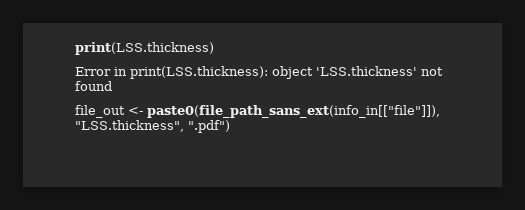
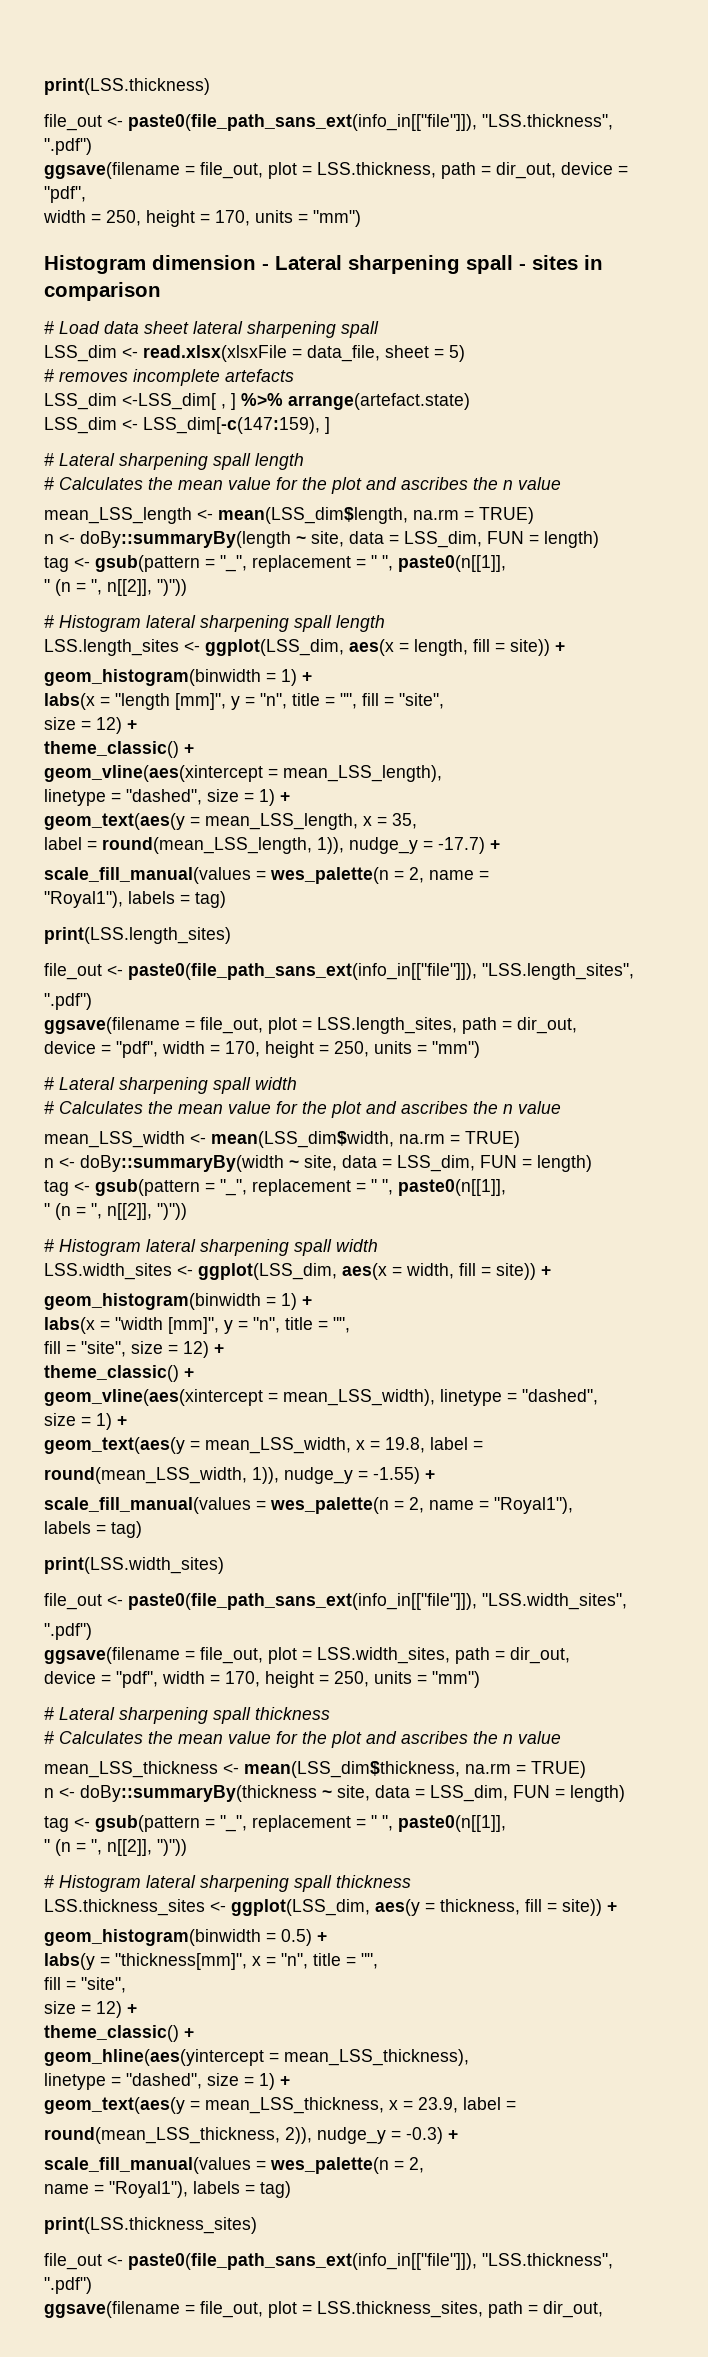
  print(LSS.thickness)
- Error in print(LSS.thickness): object 'LSS.thickness' not found
  file_out <- paste0(file_path_sans_ext(info_in[["file"]]), "LSS.thickness", ".pdf")
+ ggsave(filename = file_out, plot = LSS.thickness, path = dir_out, device = "pdf",
+ width = 250, height = 170, units = "mm")
+ Histogram dimension - Lateral sharpening spall - sites in comparison
+ # Load data sheet lateral sharpening spall
+ LSS_dim <- read.xlsx(xlsxFile = data_file, sheet = 5)
+ # removes incomplete artefacts
+ LSS_dim <-LSS_dim[ , ] %>% arrange(artefact.state)
+ LSS_dim <- LSS_dim[-c(147:159), ]
+ # Lateral sharpening spall length
+ # Calculates the mean value for the plot and ascribes the n value
+ mean_LSS_length <- mean(LSS_dim$length, na.rm = TRUE)
+ n <- doBy::summaryBy(length ~ site, data = LSS_dim, FUN = length)
+ tag <- gsub(pattern = "_", replacement = " ", paste0(n[[1]],
+ " (n = ", n[[2]], ")"))
+ # Histogram lateral sharpening spall length
+ LSS.length_sites <- ggplot(LSS_dim, aes(x = length, fill = site)) +
+ geom_histogram(binwidth = 1) +
+ labs(x = "length [mm]", y = "n", title = "", fill = "site",
+ size = 12) +
+ theme_classic() +
+ geom_vline(aes(xintercept = mean_LSS_length),
+ linetype = "dashed", size = 1) +
+ geom_text(aes(y = mean_LSS_length, x = 35,
+ label = round(mean_LSS_length, 1)), nudge_y = -17.7) +
+ scale_fill_manual(values = wes_palette(n = 2, name =
+ "Royal1"), labels = tag)
+ print(LSS.length_sites)
+ file_out <- paste0(file_path_sans_ext(info_in[["file"]]), "LSS.length_sites",
+ ".pdf")
+ ggsave(filename = file_out, plot = LSS.length_sites, path = dir_out,
+ device = "pdf", width = 170, height = 250, units = "mm")
+ # Lateral sharpening spall width
+ # Calculates the mean value for the plot and ascribes the n value
+ mean_LSS_width <- mean(LSS_dim$width, na.rm = TRUE)
+ n <- doBy::summaryBy(width ~ site, data = LSS_dim, FUN = length)
+ tag <- gsub(pattern = "_", replacement = " ", paste0(n[[1]],
+ " (n = ", n[[2]], ")"))
+ # Histogram lateral sharpening spall width
+ LSS.width_sites <- ggplot(LSS_dim, aes(x = width, fill = site)) +
+ geom_histogram(binwidth = 1) +
+ labs(x = "width [mm]", y = "n", title = "",
+ fill = "site", size = 12) +
+ theme_classic() +
+ geom_vline(aes(xintercept = mean_LSS_width), linetype = "dashed",
+ size = 1) +
+ geom_text(aes(y = mean_LSS_width, x = 19.8, label =
+ round(mean_LSS_width, 1)), nudge_y = -1.55) +
+ scale_fill_manual(values = wes_palette(n = 2, name = "Royal1"),
+ labels = tag)
+ print(LSS.width_sites)
+ file_out <- paste0(file_path_sans_ext(info_in[["file"]]), "LSS.width_sites",
+ ".pdf")
+ ggsave(filename = file_out, plot = LSS.width_sites, path = dir_out,
+ device = "pdf", width = 170, height = 250, units = "mm")
+ # Lateral sharpening spall thickness
+ # Calculates the mean value for the plot and ascribes the n value
+ mean_LSS_thickness <- mean(LSS_dim$thickness, na.rm = TRUE)
+ n <- doBy::summaryBy(thickness ~ site, data = LSS_dim, FUN = length)
+ tag <- gsub(pattern = "_", replacement = " ", paste0(n[[1]],
+ " (n = ", n[[2]], ")"))
+ # Histogram lateral sharpening spall thickness
+ LSS.thickness_sites <- ggplot(LSS_dim, aes(y = thickness, fill = site)) +
+ geom_histogram(binwidth = 0.5) +
+ labs(y = "thickness[mm]", x = "n", title = "",
+ fill = "site",
+ size = 12) +
+ theme_classic() +
+ geom_hline(aes(yintercept = mean_LSS_thickness),
+ linetype = "dashed", size = 1) +
+ geom_text(aes(y = mean_LSS_thickness, x = 23.9, label =
+ round(mean_LSS_thickness, 2)), nudge_y = -0.3) +
+ scale_fill_manual(values = wes_palette(n = 2,
+ name = "Royal1"), labels = tag)
+ print(LSS.thickness_sites)
+ file_out <- paste0(file_path_sans_ext(info_in[["file"]]), "LSS.thickness", ".pdf")
+ ggsave(filename = file_out, plot = LSS.thickness_sites, path = dir_out,

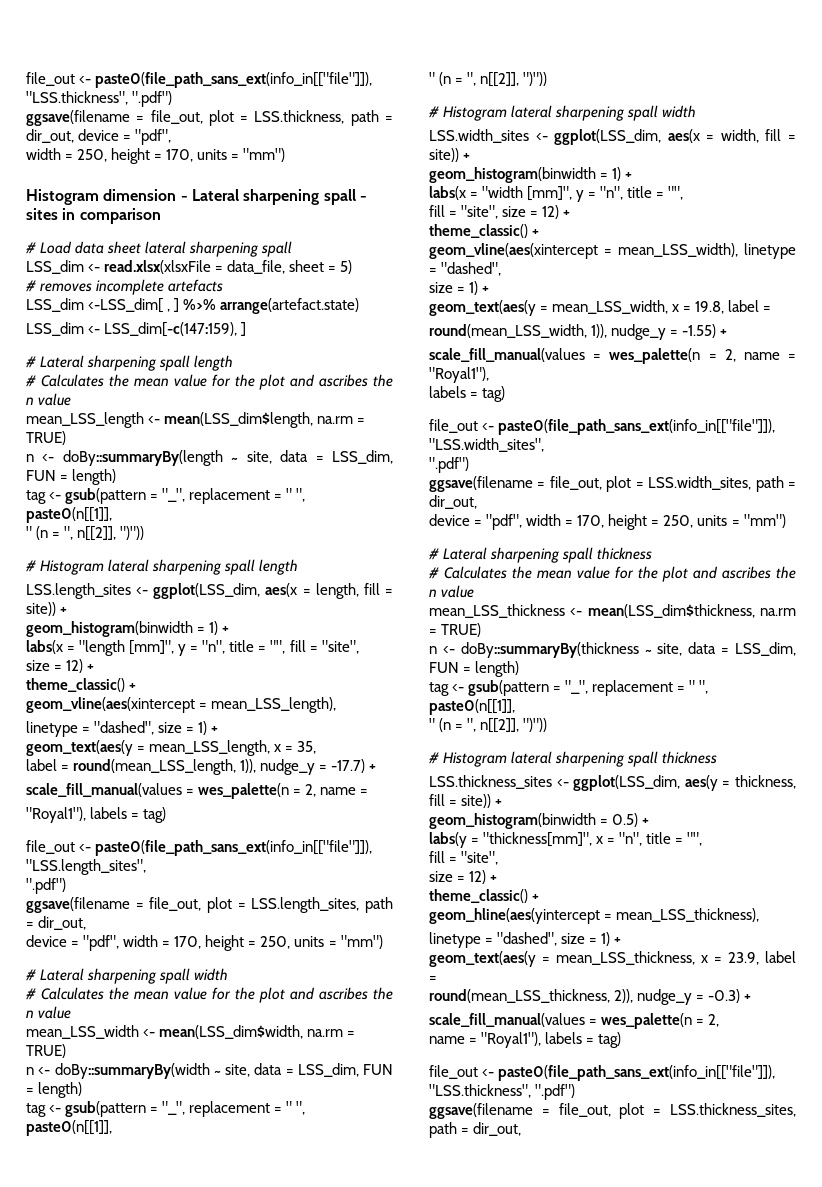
- print(LSS.thickness)
- print(LSS.length_sites)
- print(LSS.width_sites)
- print(LSS.thickness_sites)

